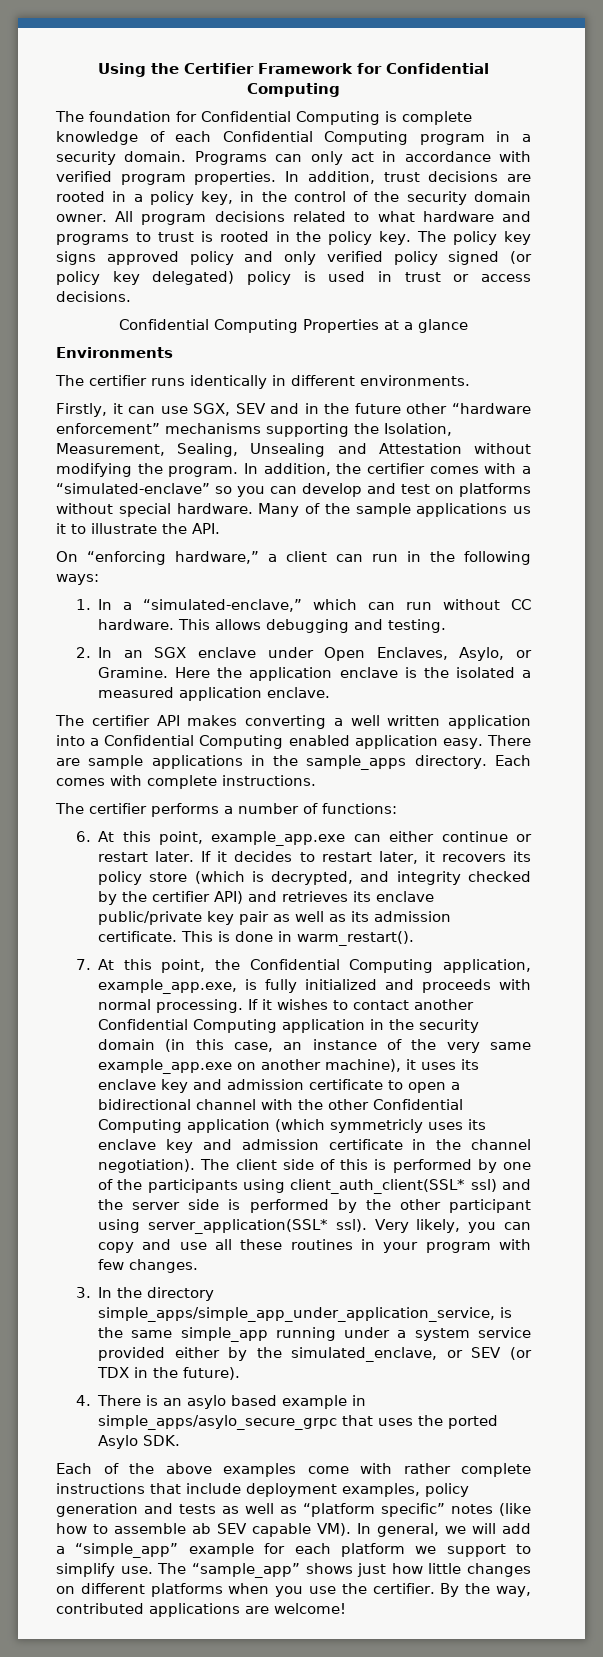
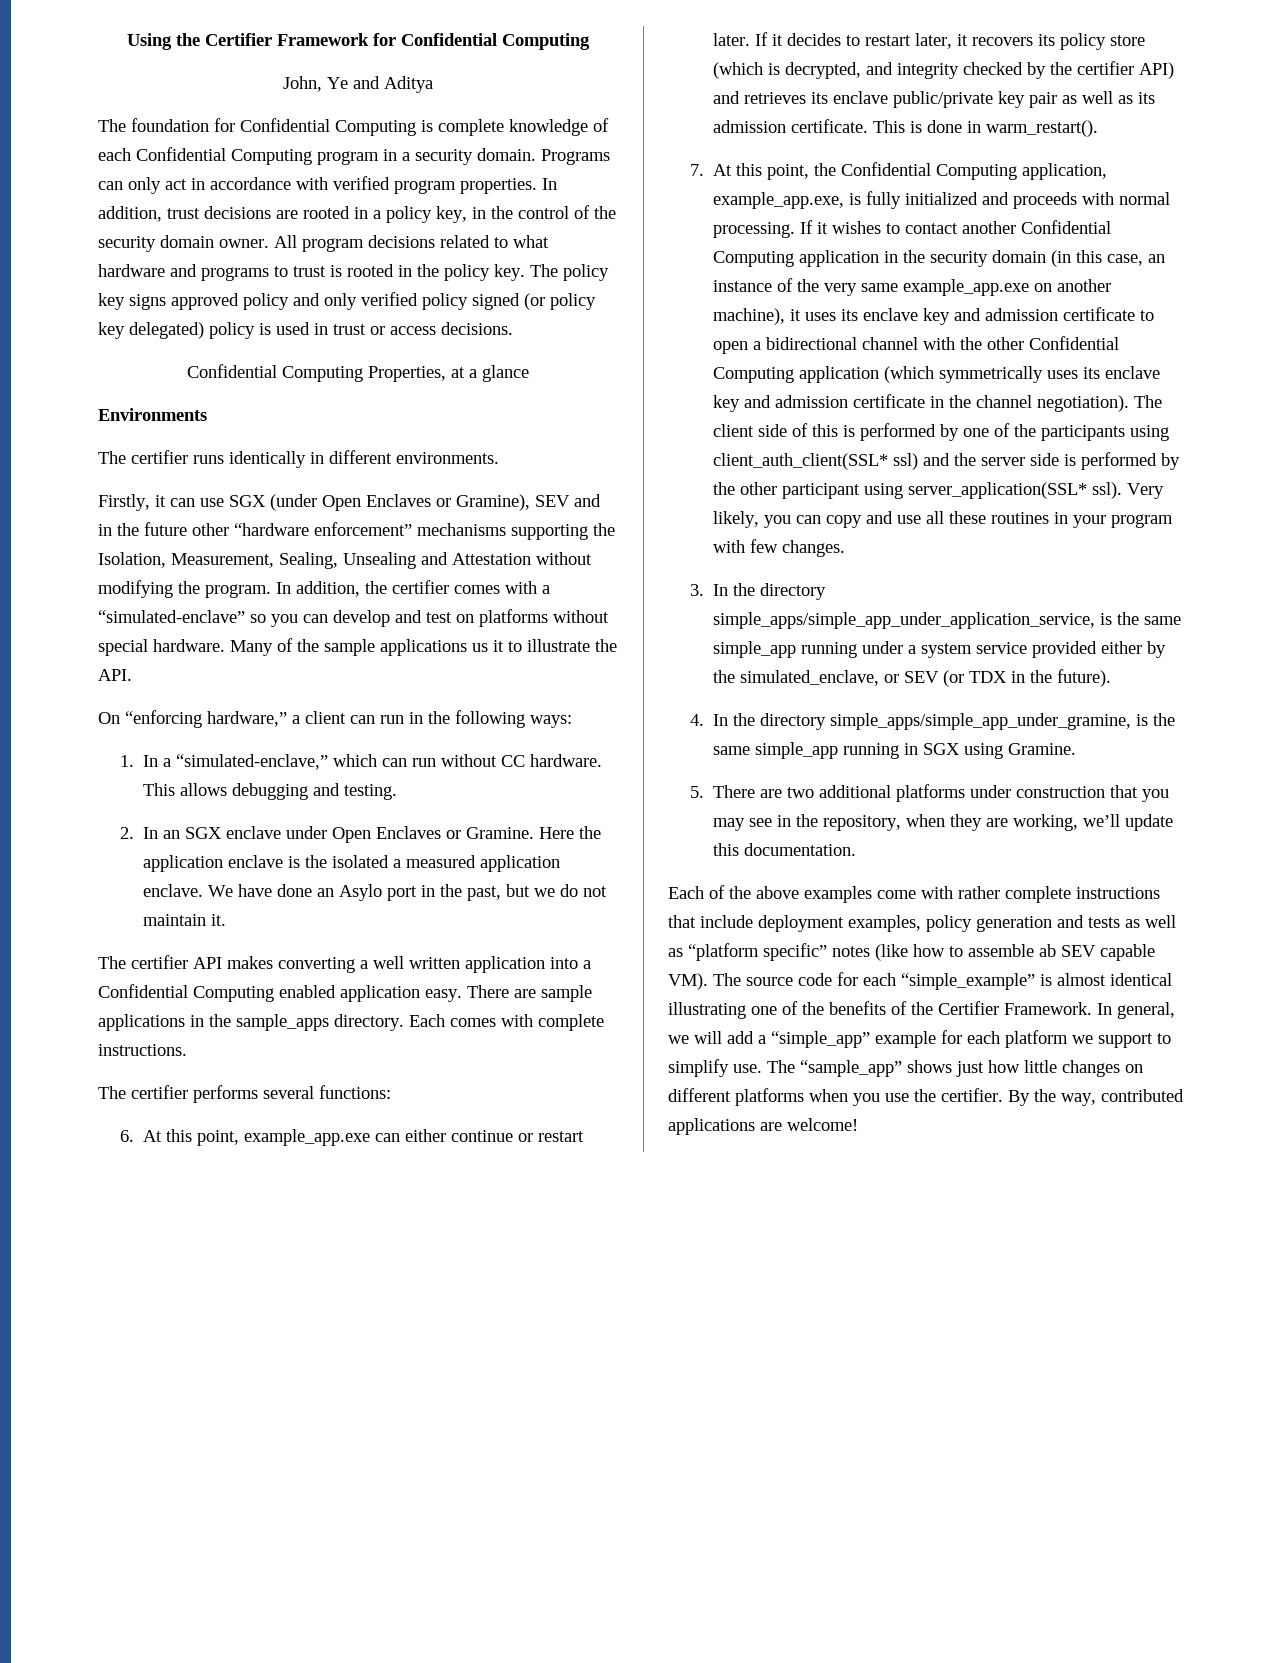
+ John, Ye and Aditya
- Confidential Computing Properties at a glance
+ Confidential Computing Properties, at a glance
- Firstly, it can use SGX, SEV and in the future other “hardware enforcement” mechanisms supporting the Isolation, Measurement, Sealing, Unsealing and Attestation without modifying the program.
+ Firstly, it can use SGX (under Open Enclaves or Gramine), SEV and in the future other “hardware enforcement” mechanisms supporting the Isolation, Measurement, Sealing, Unsealing and Attestation without modifying the program.
- 2. In an SGX enclave under Open Enclaves, Asylo, or Gramine.
+ 2. In an SGX enclave under Open Enclaves or Gramine.
+ We have done an Asylo port in the past, but we do not maintain it.
- The certifier performs a number of functions:
+ The certifier performs several functions:
- If it wishes to contact another Confidential Computing application in the security domain (in this case, an instance of the very same example_app.exe on another machine), it uses its enclave key and admission certificate to open a bidirectional channel with the other Confidential Computing application (which symmetricly uses its enclave key and admission certificate in the channel negotiation).
+ If it wishes to contact another Confidential Computing application in the security domain (in this case, an instance of the very same example_app.exe on another machine), it uses its enclave key and admission certificate to open a bidirectional channel with the other Confidential Computing application (which symmetrically uses its enclave key and admission certificate in the channel negotiation).
- 4. There is an asylo based example in simple_apps/asylo_secure_grpc that uses the ported Asylo SDK.
+ 4. In the directory simple_apps/simple_app_under_gramine, is the same simple_app running in SGX using Gramine.
+ 5. There are two additional platforms under construction that you may see in the repository, when they are working, we’ll update this documentation.
- Each of the above examples come with rather complete instructions that include deployment examples, policy generation and tests as well as “platform specific” notes (like how to assemble ab SEV capable VM). In general, we will add a “simple_app” example for each platform we support to simplify use.
+ Each of the above examples come with rather complete instructions that include deployment examples, policy generation and tests as well as “platform specific” notes (like how to assemble ab SEV capable VM). The source code for each “simple_example” is almost identical illustrating one of the benefits of the Certifier Framework. In general, we will add a “simple_app” example for each platform we support to simplify use.

